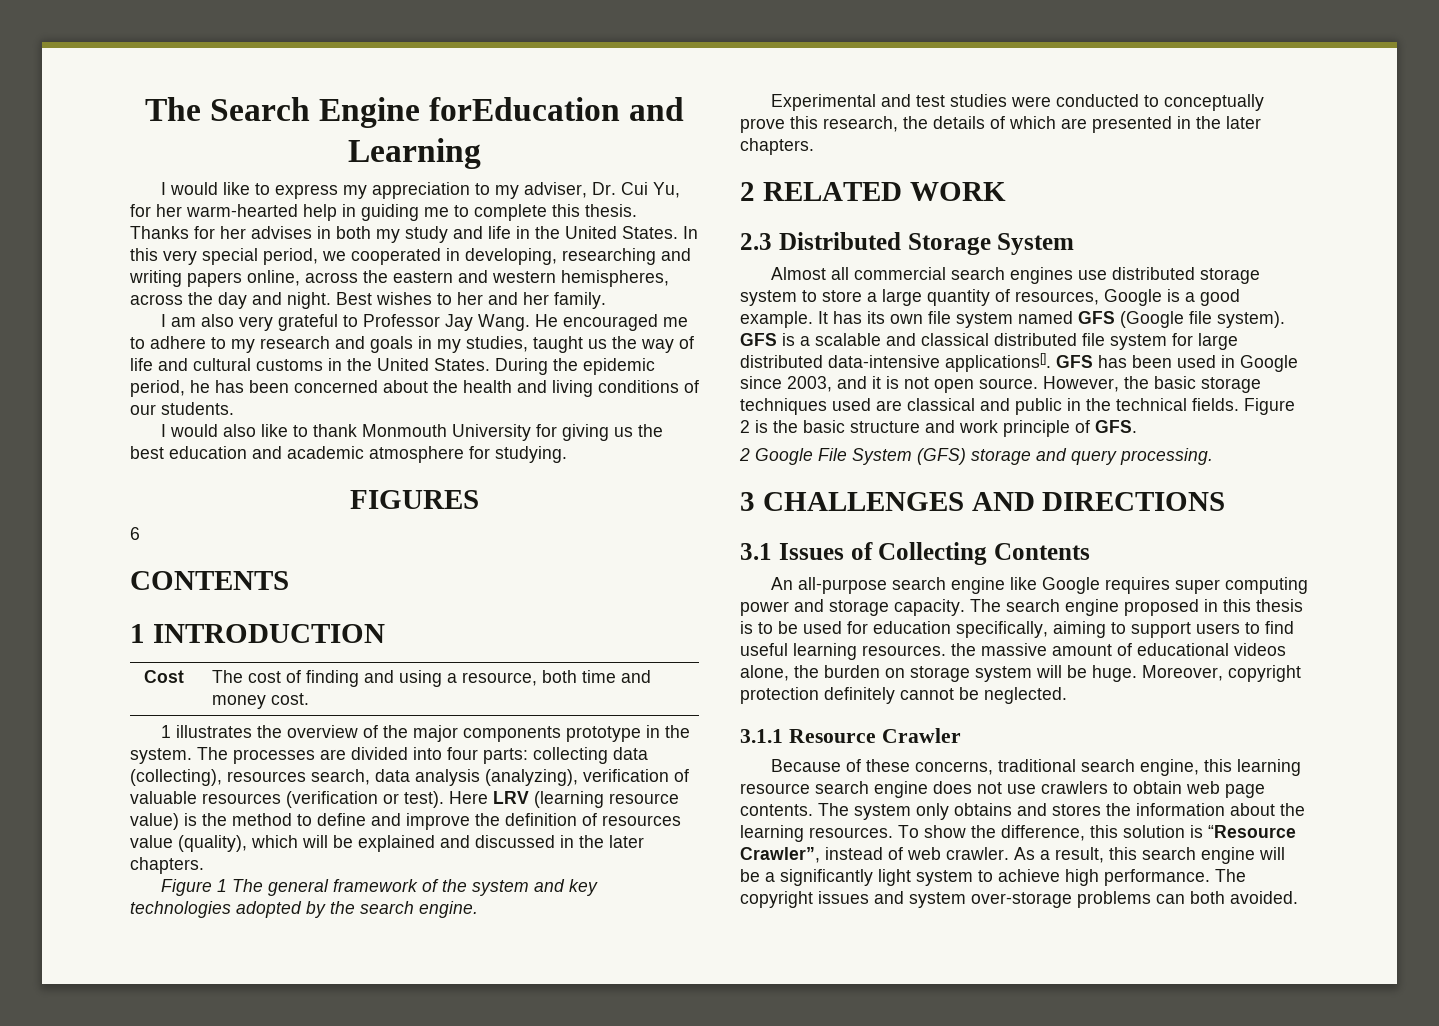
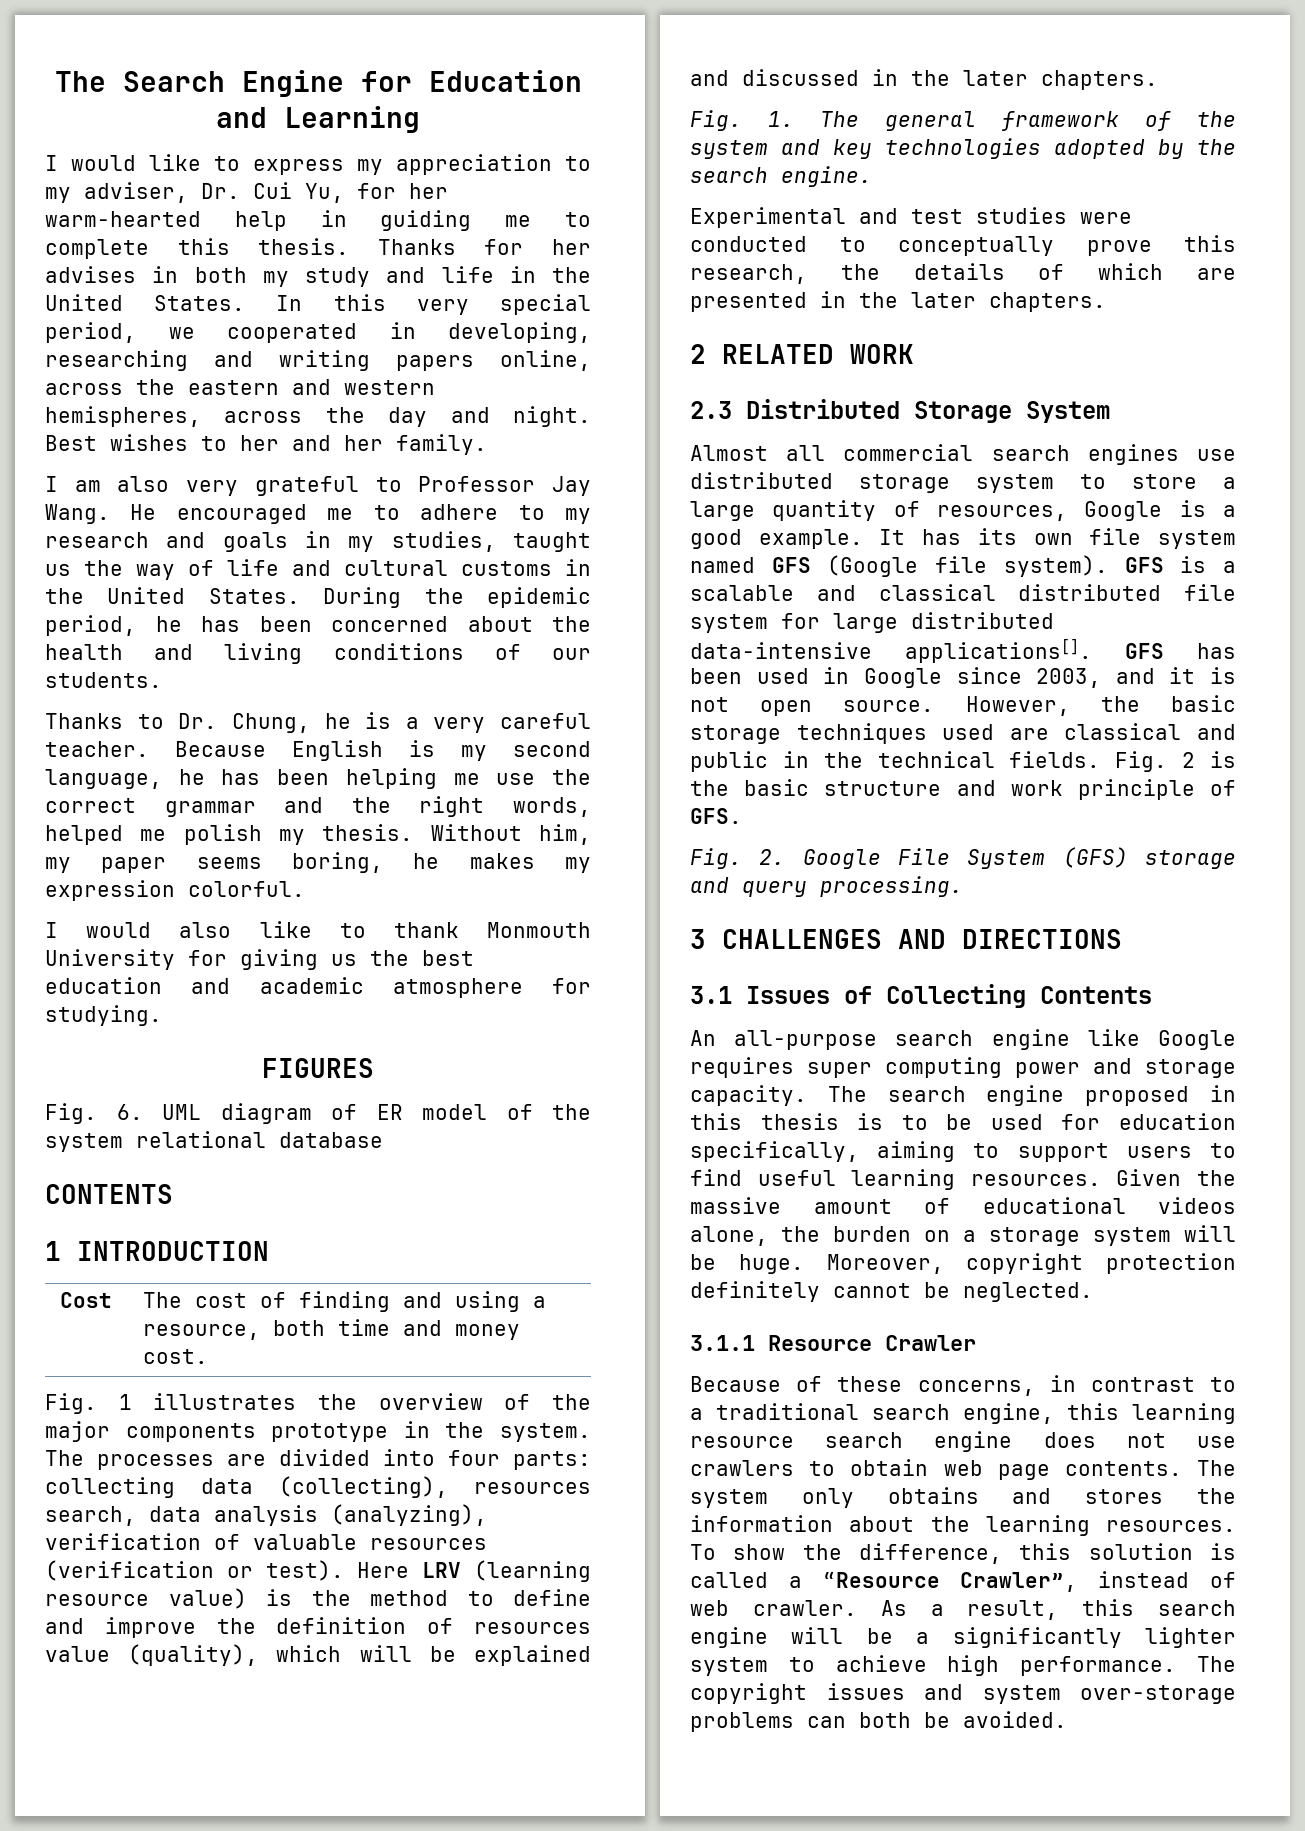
- The Search Engine forEducation and Learning
+ The Search Engine for Education and Learning
+ Thanks to Dr. Chung, he is a very careful teacher. Because English is my second language, he has been helping me use the correct grammar and the right words, helped me polish my thesis. Without him, my paper seems boring, he makes my expression colorful.
- 6
+ Fig. 6. UML diagram of ER model of the system relational database
- 1 illustrates the overview of the major components prototype in the system.
+ Fig. 1 illustrates the overview of the major components prototype in the system.
- Figure 1 The general framework of the system and key technologies adopted by the search engine.
+ Fig. 1. The general framework of the system and key technologies adopted by the search engine.
- Figure 2 is the basic structure and work principle of GFS.
+ Fig. 2 is the basic structure and work principle of GFS.
- 2 Google File System (GFS) storage and query processing.
+ Fig. 2. Google File System (GFS) storage and query processing.
- The search engine proposed in this thesis is to be used for education specifically, aiming to support users to find useful learning resources. the massive amount of educational videos alone, the burden on storage system will be huge.
+ The search engine proposed in this thesis is to be used for education specifically, aiming to support users to find useful learning resources. Given the massive amount of educational videos alone, the burden on a storage system will be huge.
- Because of these concerns, traditional search engine, this learning resource search engine does not use crawlers to obtain web page contents.
+ Because of these concerns, in contrast to a traditional search engine, this learning resource search engine does not use crawlers to obtain web page contents.
- To show the difference, this solution is “Resource Crawler”, instead of web crawler.
+ To show the difference, this solution is called a “Resource Crawler”, instead of web crawler.
- As a result, this search engine will be a significantly light system to achieve high performance.
+ As a result, this search engine will be a significantly lighter system to achieve high performance.
- The copyright issues and system over-storage problems can both avoided.
+ The copyright issues and system over-storage problems can both be avoided.

